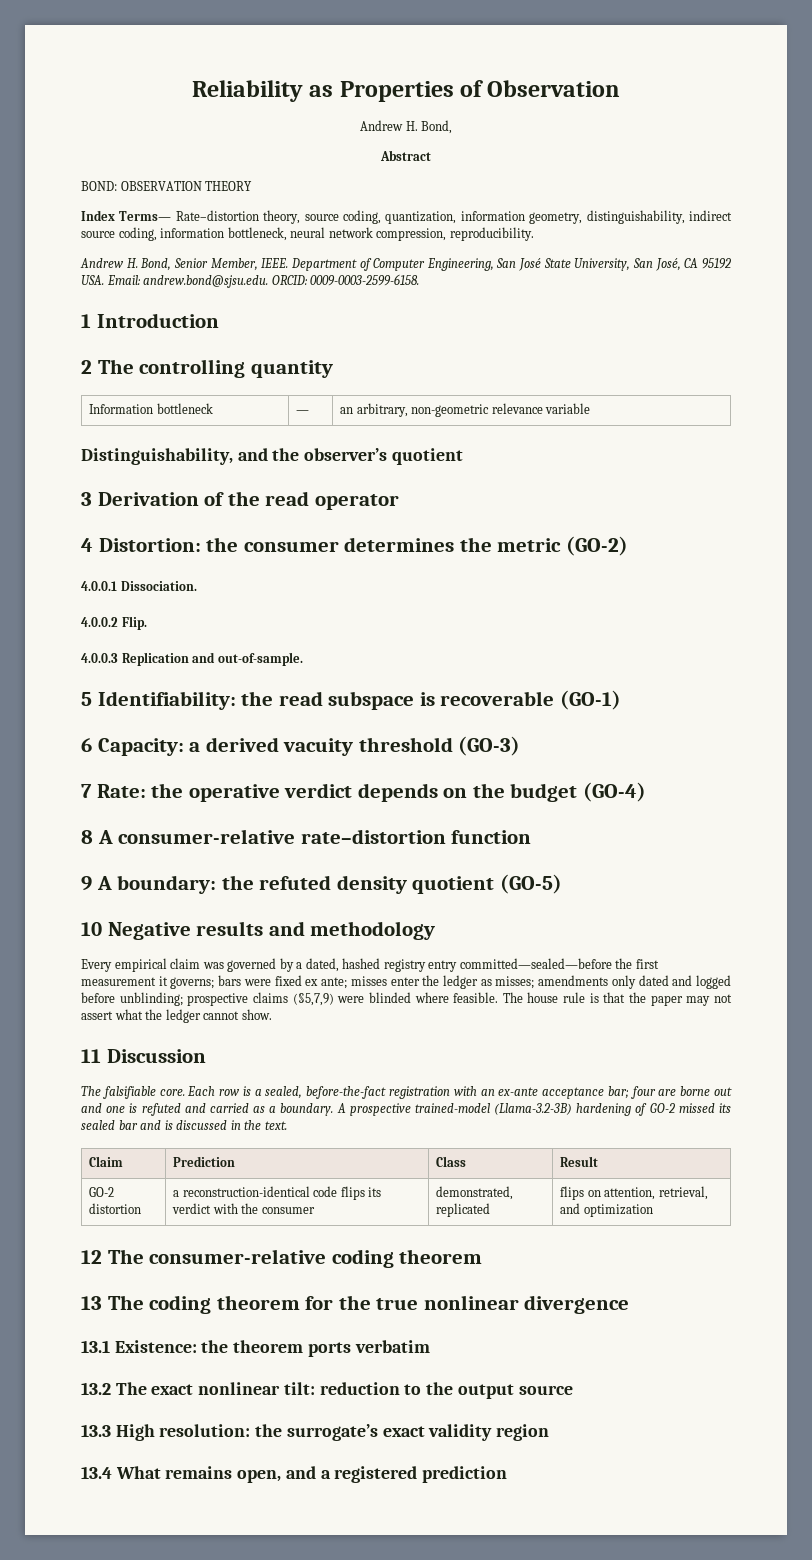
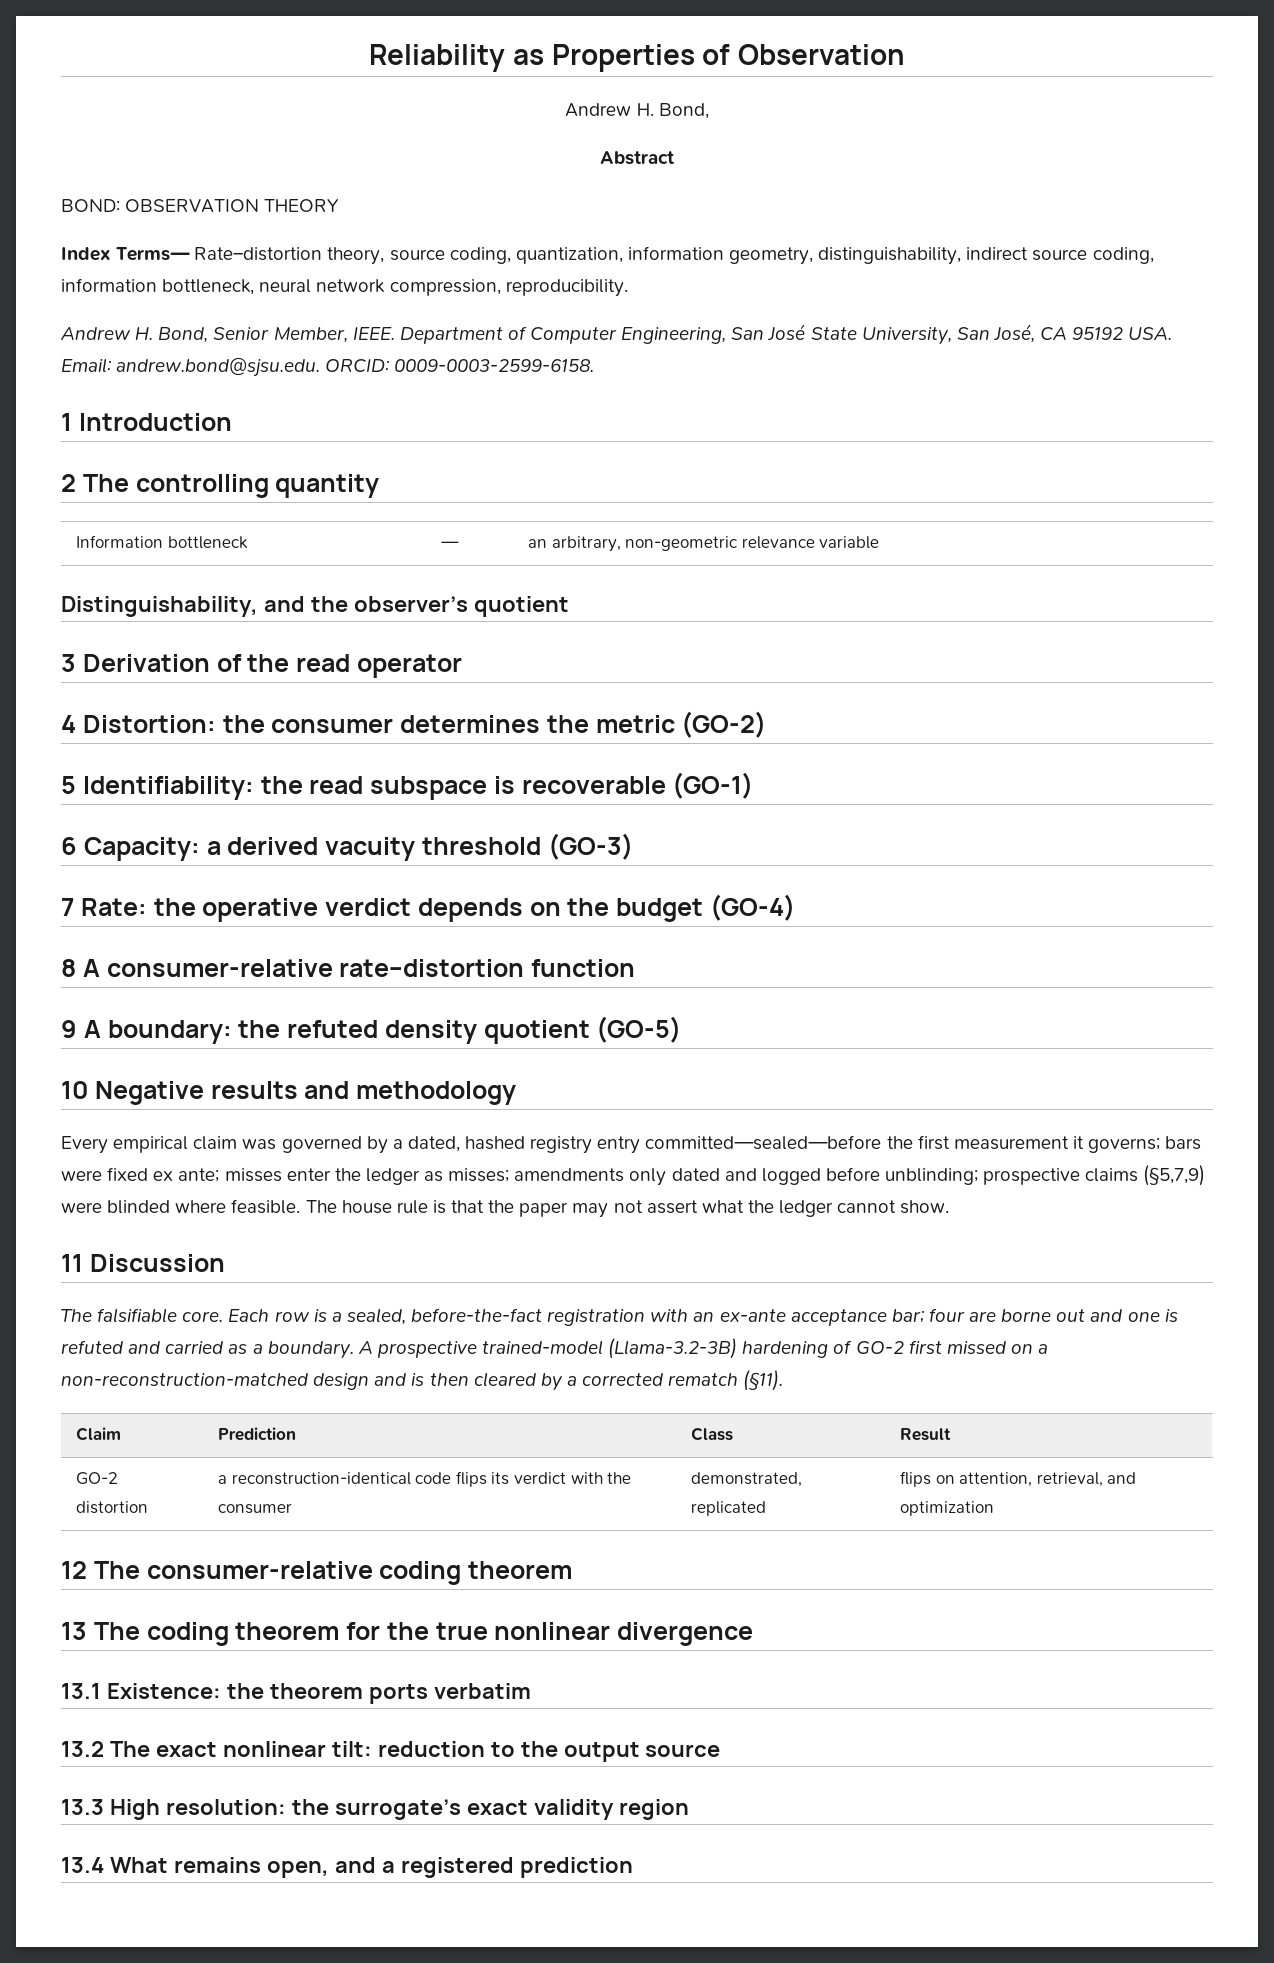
- 4.0.0.1 Dissociation.
- 4.0.0.2 Flip.
- 4.0.0.3 Replication and out-of-sample.
- A prospective trained-model (Llama-3.2-3B) hardening of GO-2 missed its sealed bar and is discussed in the text.
+ A prospective trained-model (Llama-3.2-3B) hardening of GO-2 first missed on a non-reconstruction-matched design and is then cleared by a corrected rematch (§11).

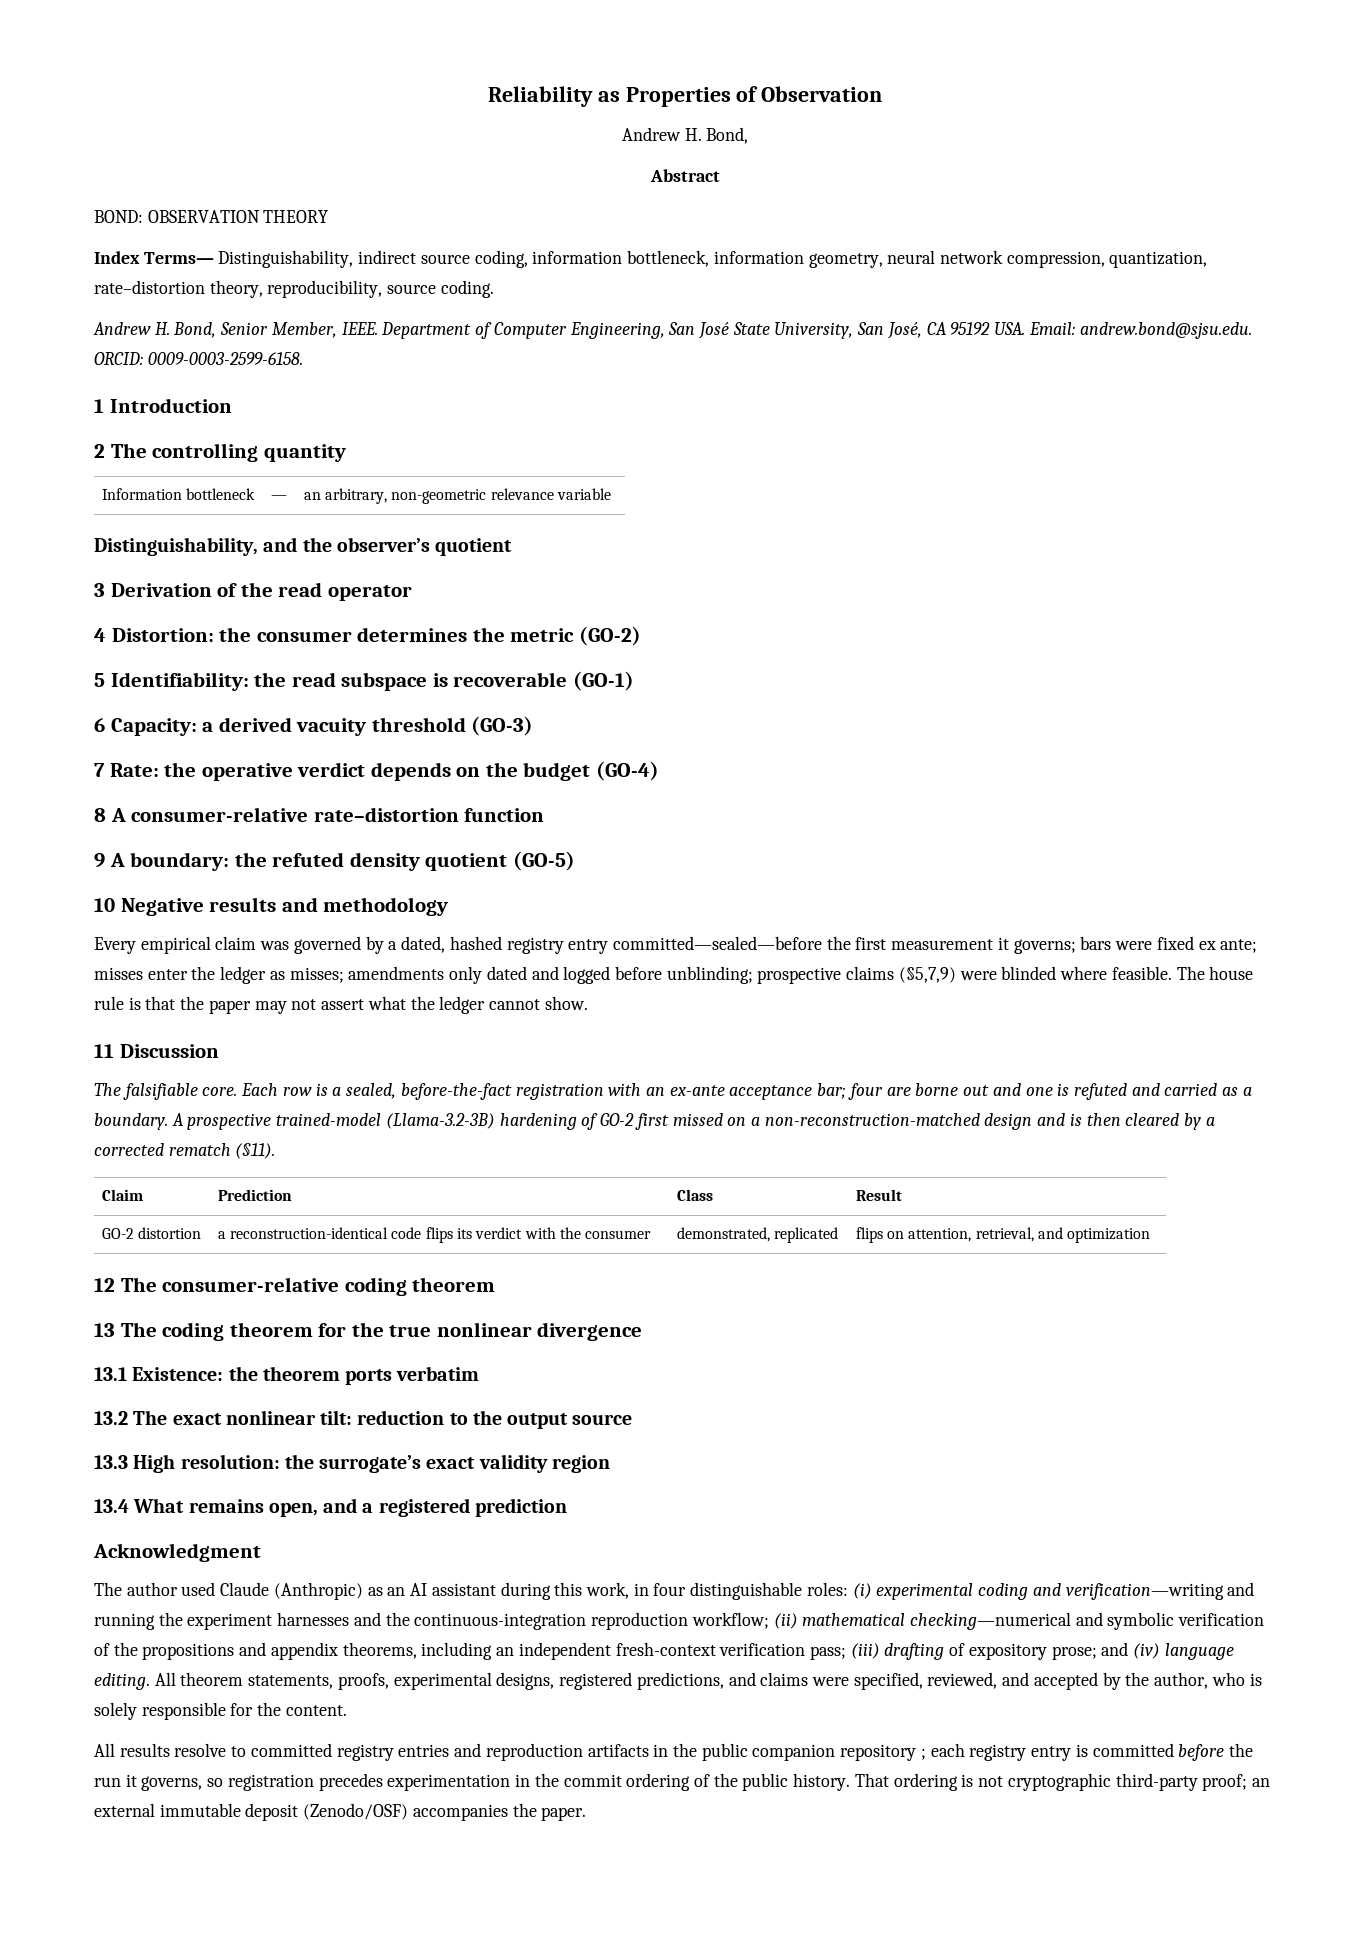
- Index Terms— Rate–distortion theory, source coding, quantization, information geometry, distinguishability, indirect source coding, information bottleneck, neural network compression, reproducibility.
+ Index Terms— Distinguishability, indirect source coding, information bottleneck, information geometry, neural network compression, quantization, rate–distortion theory, reproducibility, source coding.
+ Acknowledgment
+ The author used Claude (Anthropic) as an AI assistant during this work, in four distinguishable roles: (i) experimental coding and verification—writing and running the experiment harnesses and the continuous-integration reproduction workflow; (ii) mathematical checking—numerical and symbolic verification of the propositions and appendix theorems, including an independent fresh-context verification pass; (iii) drafting of expository prose; and (iv) language editing. All theorem statements, proofs, experimental designs, registered predictions, and claims were specified, reviewed, and accepted by the author, who is solely responsible for the content.
+ All results resolve to committed registry entries and reproduction artifacts in the public companion repository ; each registry entry is committed before the run it governs, so registration precedes experimentation in the commit ordering of the public history. That ordering is not cryptographic third-party proof; an external immutable deposit (Zenodo/OSF) accompanies the paper.

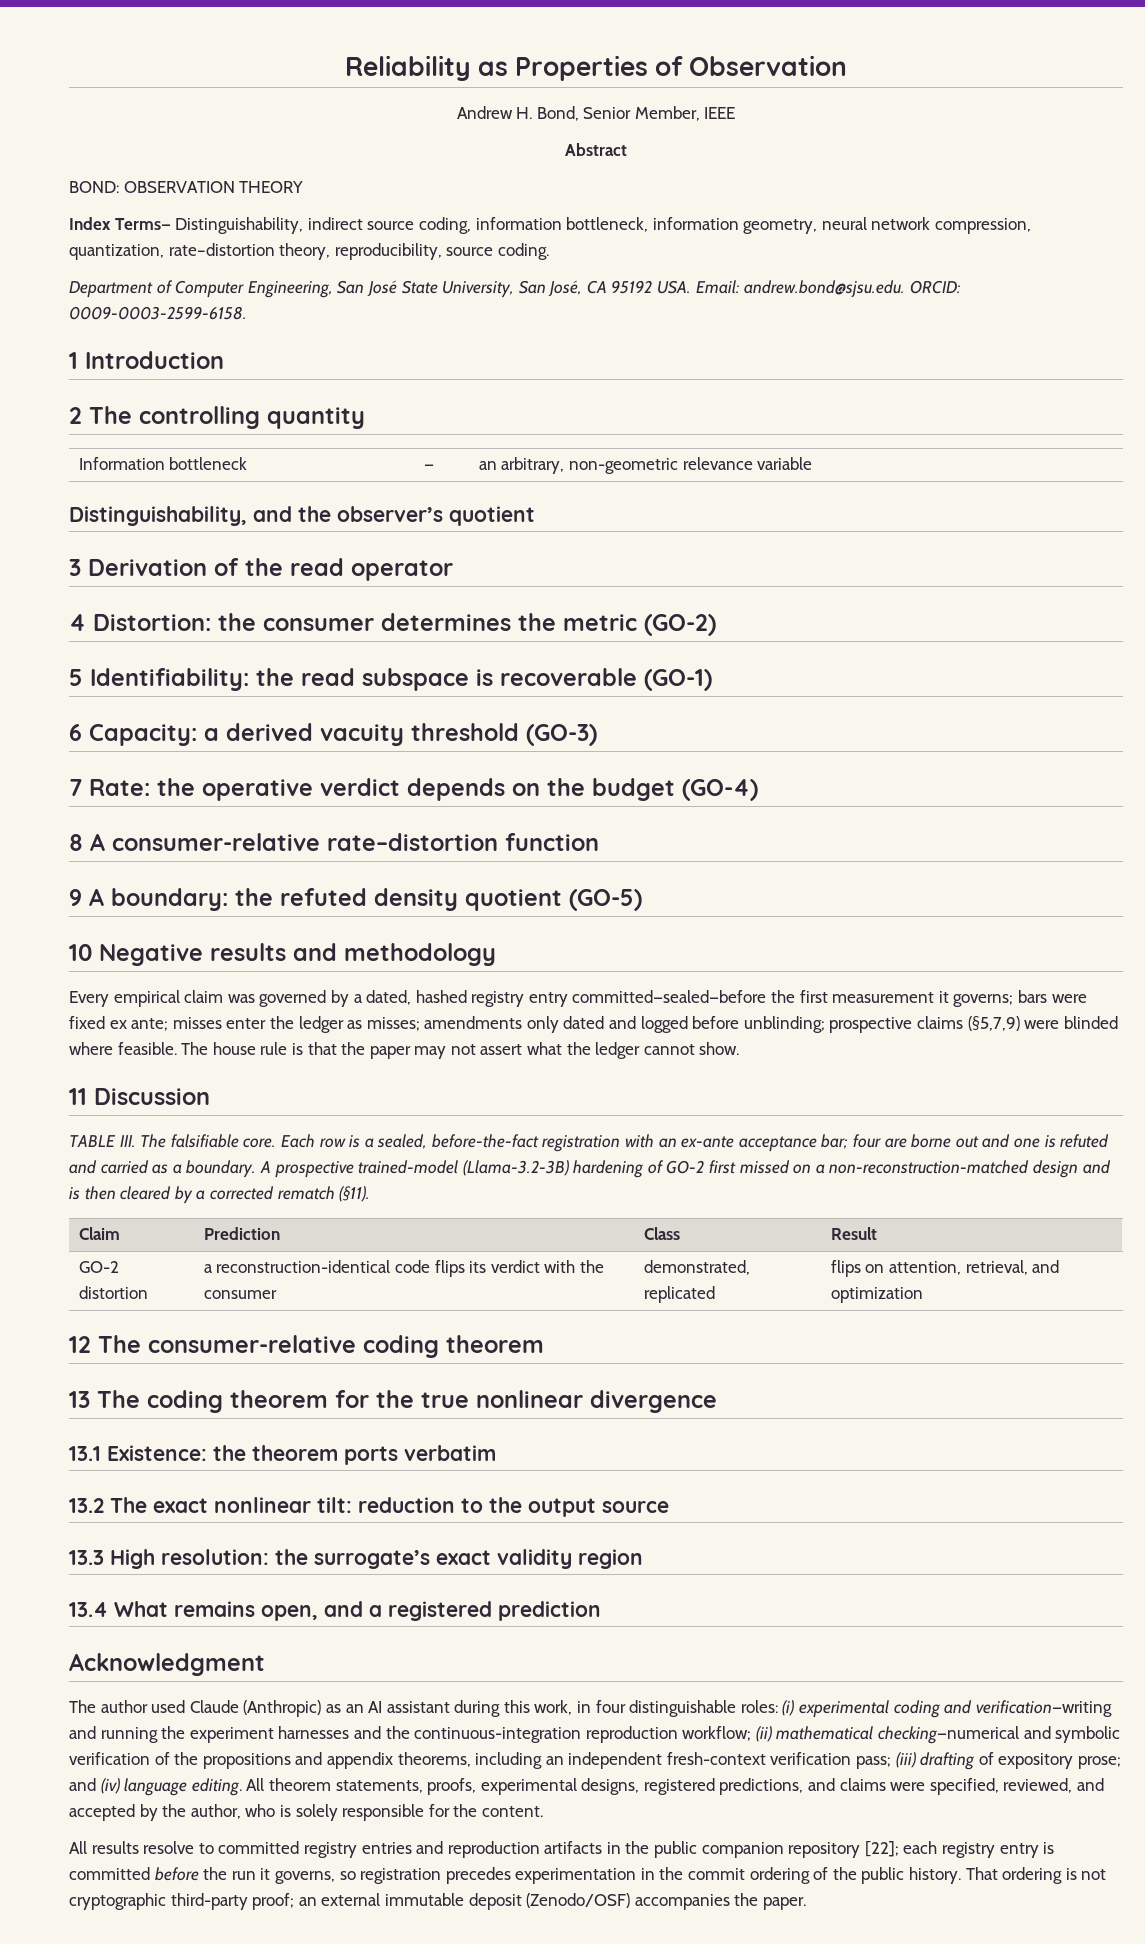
  Reliability as Properties of Observation
- Andrew H. Bond,
+ Andrew H. Bond, Senior Member, IEEE
- Andrew H. Bond, Senior Member, IEEE.
- The falsifiable core.
+ TABLE III. The falsifiable core.
- All results resolve to committed registry entries and reproduction artifacts in the public companion repository ; each registry entry is committed before the run it governs, so registration precedes experimentation in the commit ordering of the public history.
+ All results resolve to committed registry entries and reproduction artifacts in the public companion repository [22]; each registry entry is committed before the run it governs, so registration precedes experimentation in the commit ordering of the public history.

